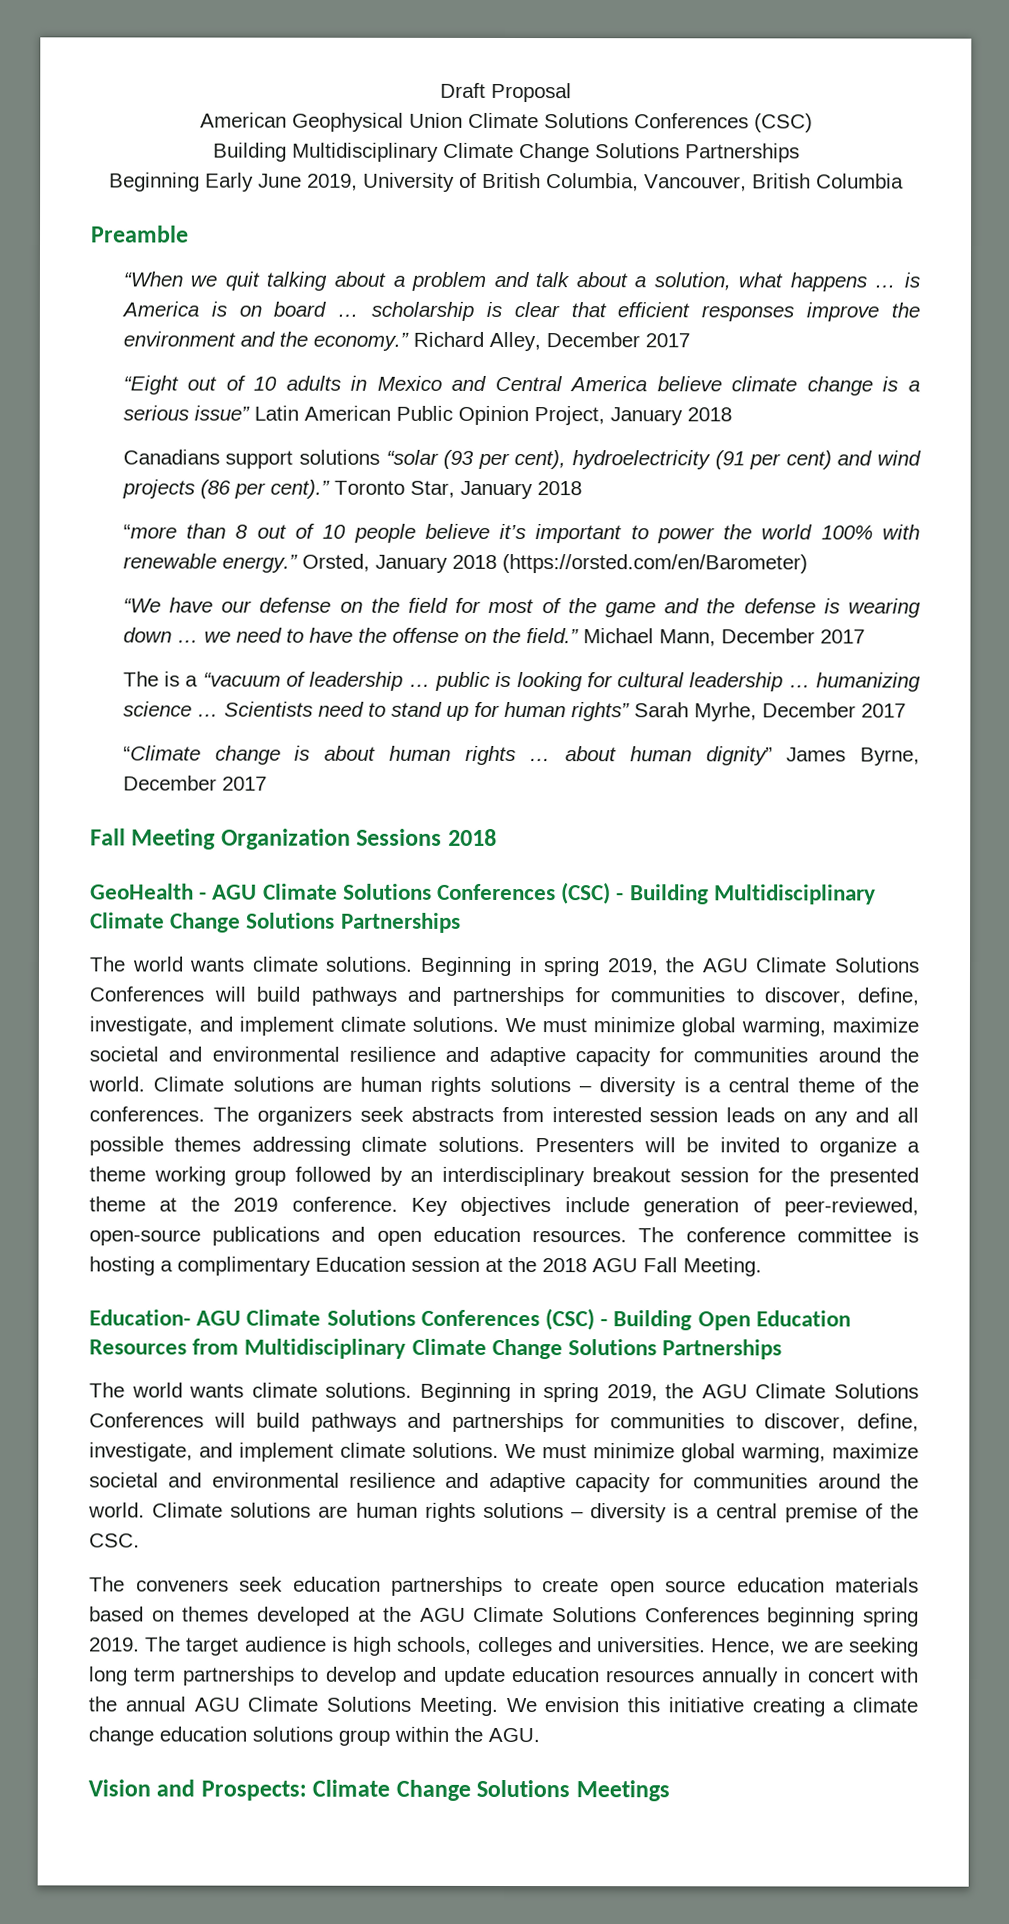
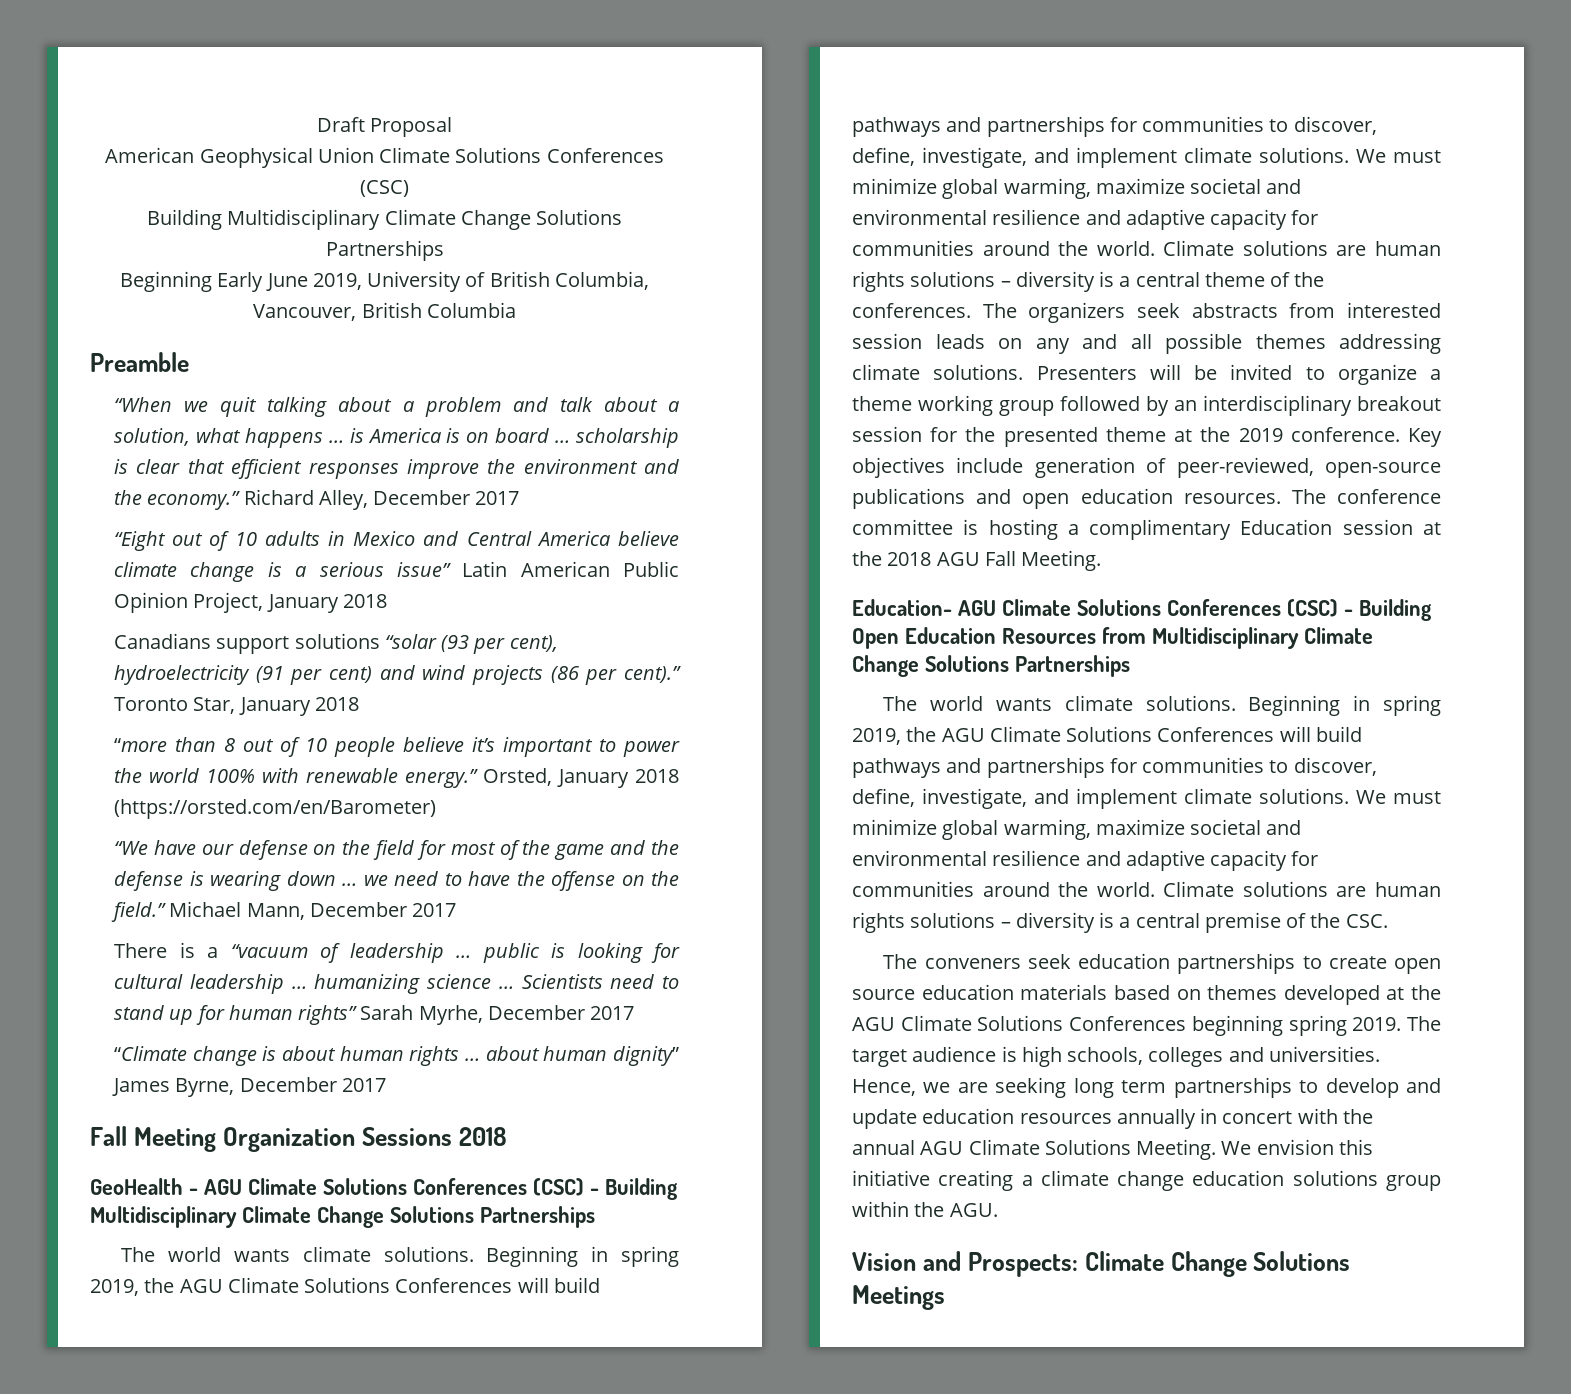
- The is a “vacuum of leadership … public is looking for cultural leadership … humanizing science …
+ There is a “vacuum of leadership … public is looking for cultural leadership … humanizing science …

